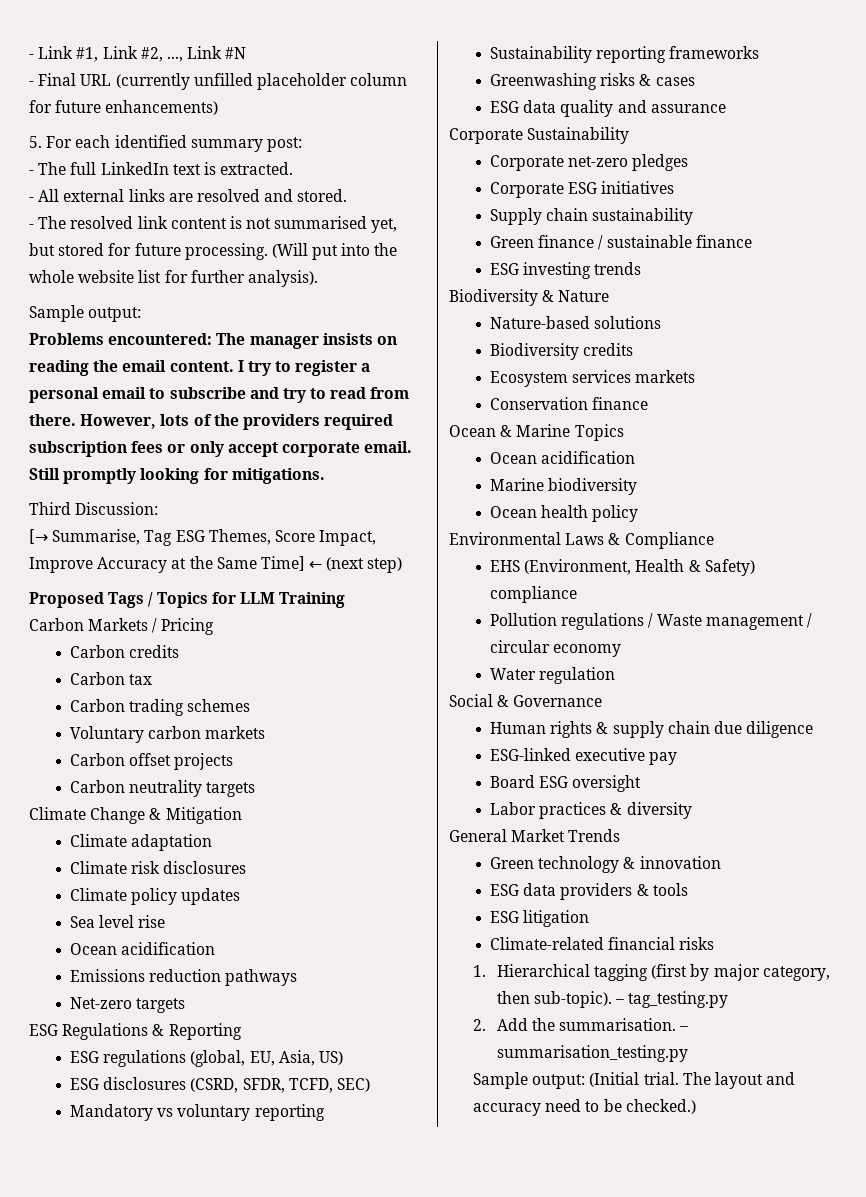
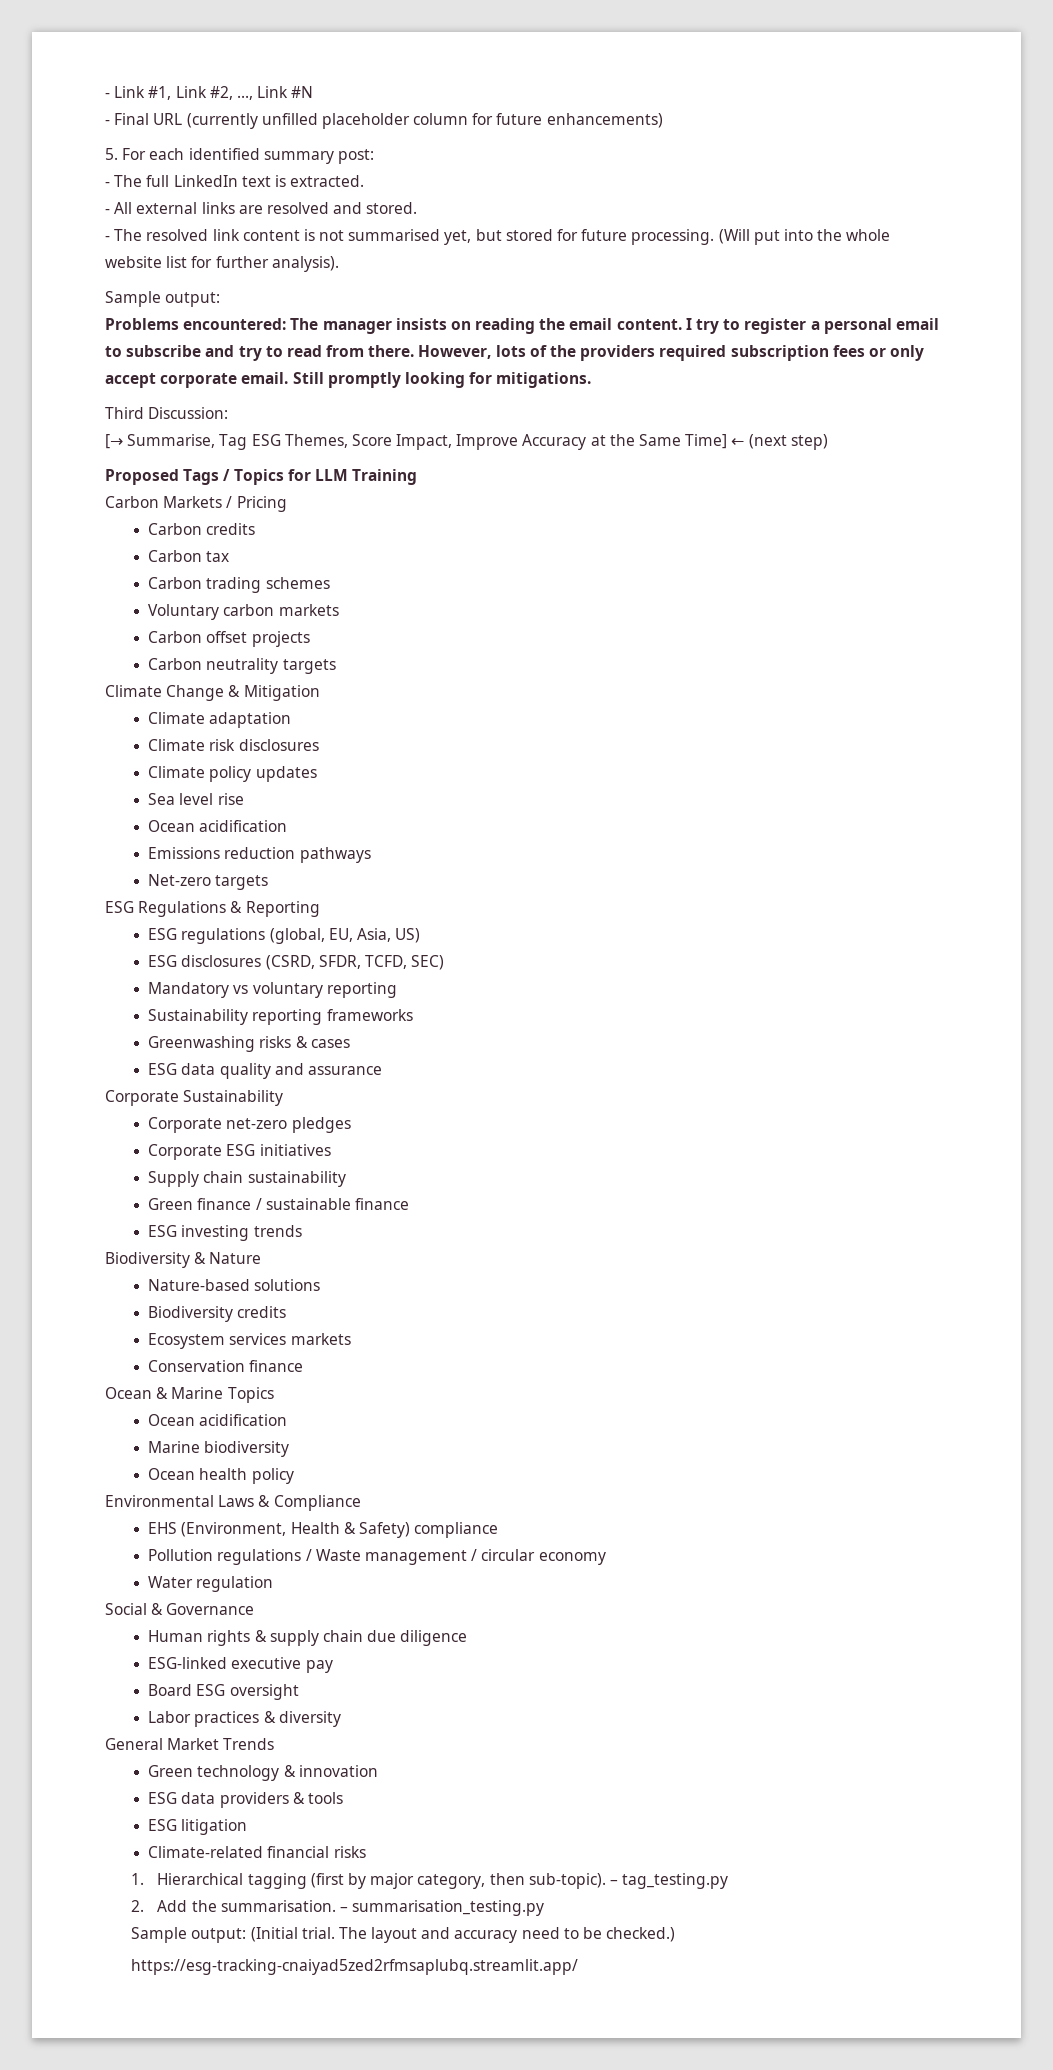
+ https://esg-tracking-cnaiyad5zed2rfmsaplubq.streamlit.app/

